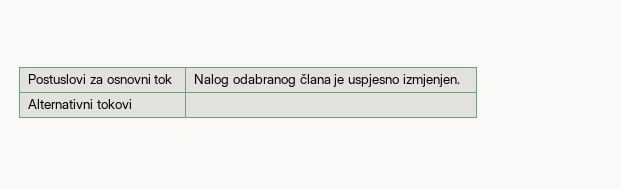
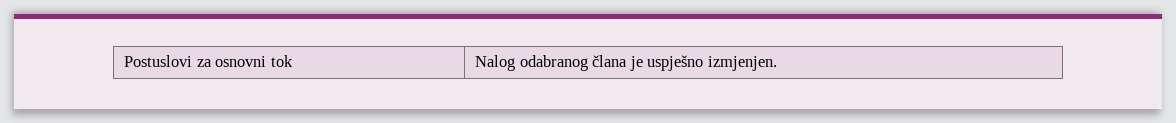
- Postuslovi za osnovni tok | Nalog odabranog člana je uspjesno izmjenjen.
+ Postuslovi za osnovni tok | Nalog odabranog člana je uspješno izmjenjen.
- Alternativni tokovi |

